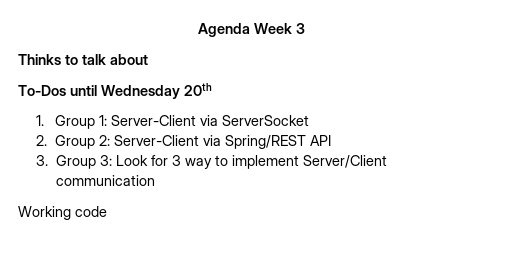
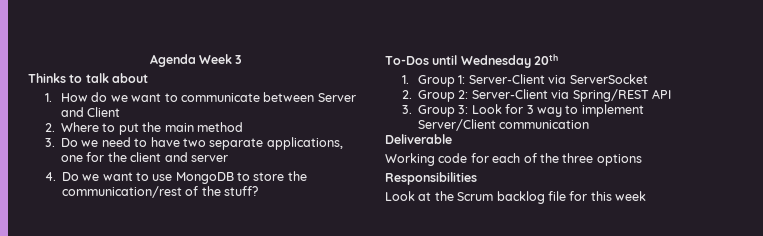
+ 1. How do we want to communicate between Server and Client
+ 2. Where to put the main method
+ 3. Do we need to have two separate applications, one for the client and server
+ 4. Do we want to use MongoDB to store the communication/rest of the stuff?
+ Deliverable
- Working code
+ Working code for each of the three options
+ Responsibilities
+ Look at the Scrum backlog file for this week

